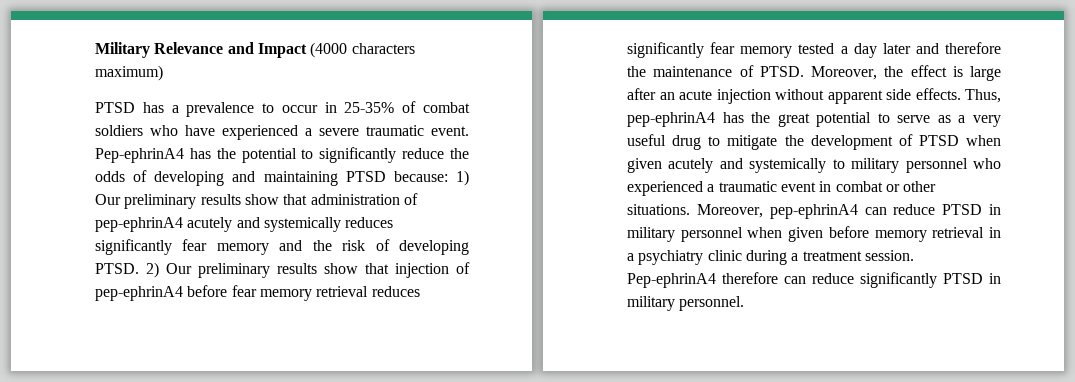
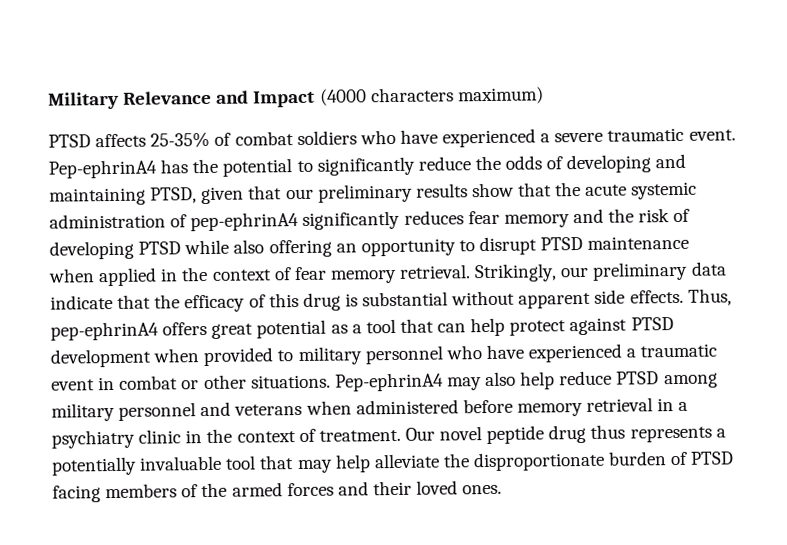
- PTSD has a prevalence to occur in 25-35% of combat soldiers who have experienced a severe traumatic event.
+ PTSD affects 25-35% of combat soldiers who have experienced a severe traumatic event.
- Pep-ephrinA4 has the potential to significantly reduce the odds of developing and maintaining PTSD because: 1) Our preliminary results show that administration of pep-ephrinA4 acutely and systemically reduces significantly fear memory and the risk of developing PTSD. 2) Our preliminary results show that injection of pep-ephrinA4 before fear memory retrieval reduces significantly fear memory tested a day later and therefore the maintenance of PTSD. Moreover, the effect is large after an acute injection without apparent side effects.
+ Pep-ephrinA4 has the potential to significantly reduce the odds of developing and maintaining PTSD, given that our preliminary results show that the acute systemic administration of pep-ephrinA4 significantly reduces fear memory and the risk of developing PTSD while also offering an opportunity to disrupt PTSD maintenance when applied in the context of fear memory retrieval. Strikingly, our preliminary data indicate that the efficacy of this drug is substantial without apparent side effects.
- Thus, pep-ephrinA4 has the great potential to serve as a very useful drug to mitigate the development of PTSD when given acutely and systemically to military personnel who experienced a traumatic event in combat or other situations.
+ Thus, pep-ephrinA4 offers great potential as a tool that can help protect against PTSD development when provided to military personnel who have experienced a traumatic event in combat or other situations.
- Moreover, pep-ephrinA4 can reduce PTSD in military personnel when given before memory retrieval in a psychiatry clinic during a treatment session. Pep-ephrinA4 therefore can reduce significantly PTSD in military personnel.
+ Pep-ephrinA4 may also help reduce PTSD among military personnel and veterans when administered before memory retrieval in a psychiatry clinic in the context of treatment. Our novel peptide drug thus represents a potentially invaluable tool that may help alleviate the disproportionate burden of PTSD facing members of the armed forces and their loved ones.

